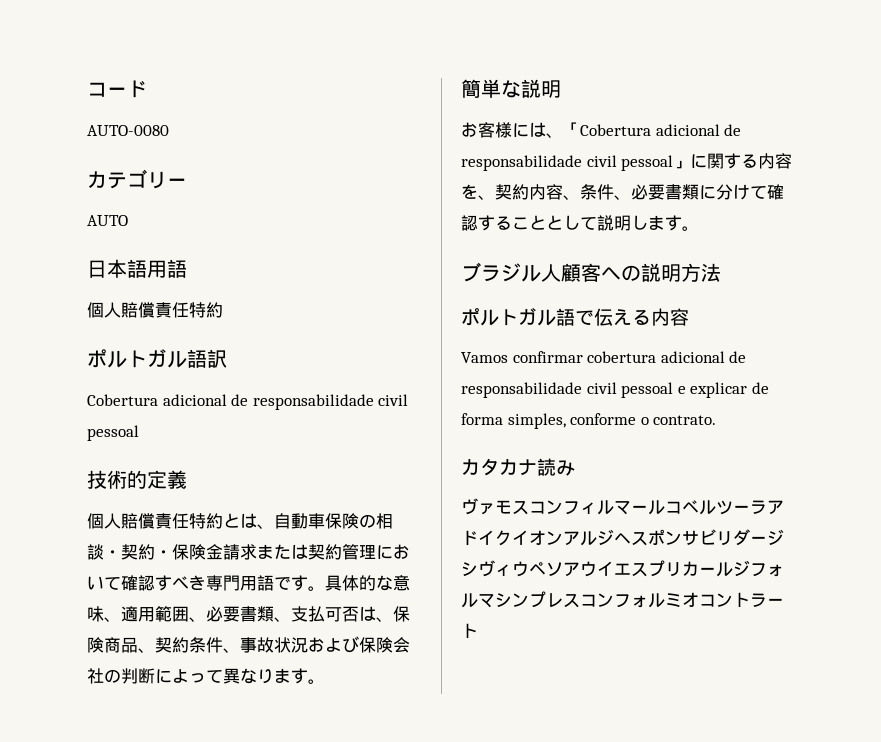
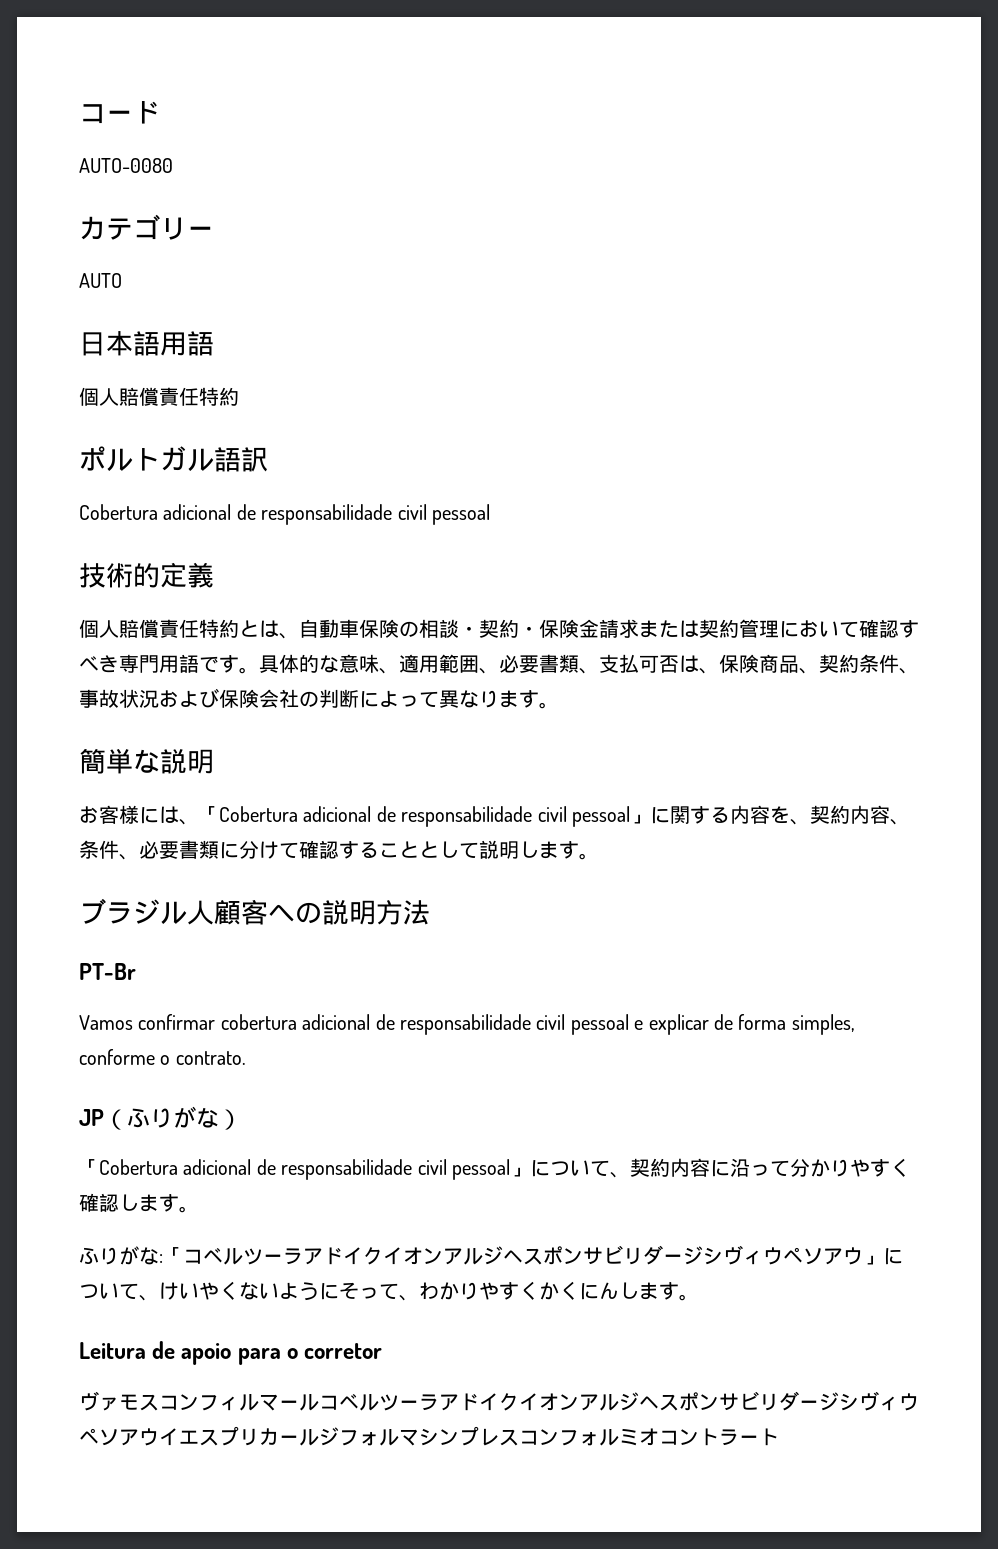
- ポルトガル語で伝える内容
+ PT-Br
- カタカナ読み
+ JP（ふりがな）
+ 「Cobertura adicional de responsabilidade civil pessoal」について、契約内容に沿って分かりやすく確認します。
+ ふりがな:「コベルツーラアドイクイオンアルジヘスポンサビリダージシヴィウペソアウ」について、けいやくないようにそって、わかりやすくかくにんします。
+ Leitura de apoio para o corretor

